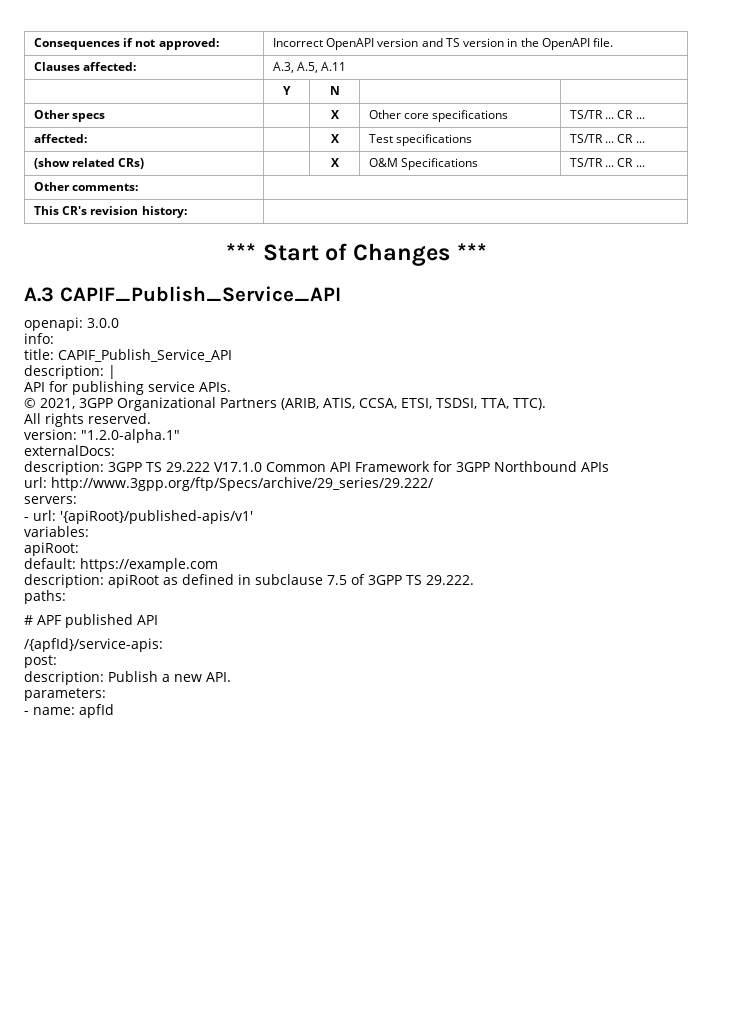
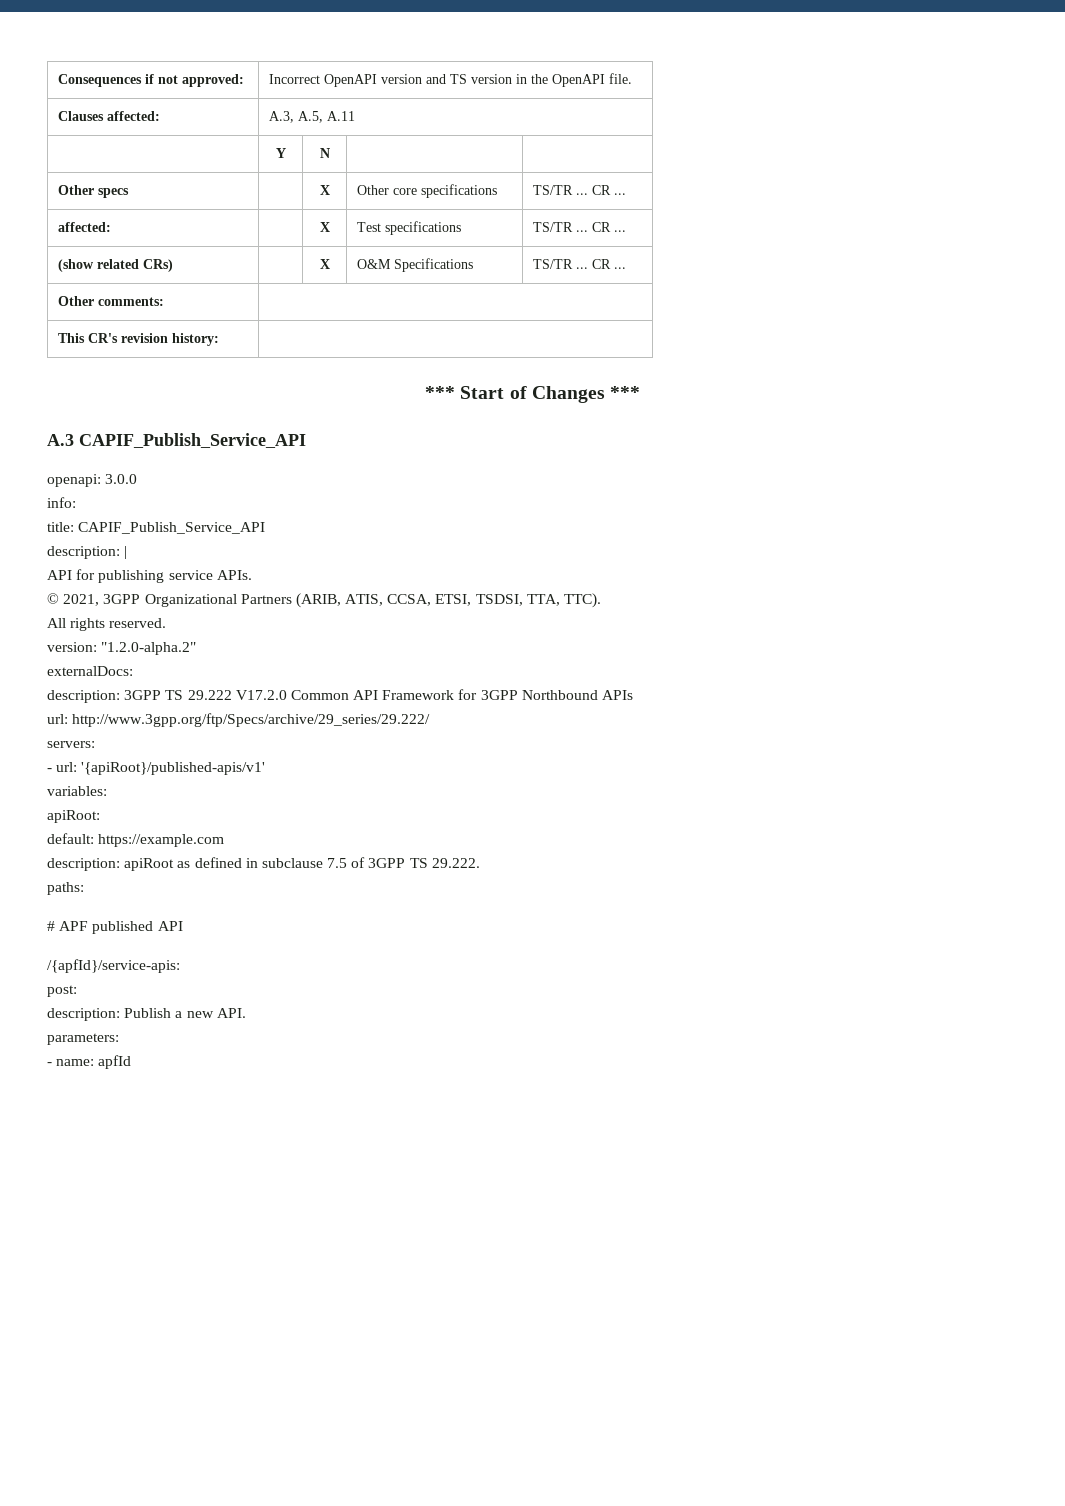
- version: "1.2.0-alpha.1"
+ version: "1.2.0-alpha.2"
- description: 3GPP TS 29.222 V17.1.0 Common API Framework for 3GPP Northbound APIs
+ description: 3GPP TS 29.222 V17.2.0 Common API Framework for 3GPP Northbound APIs

